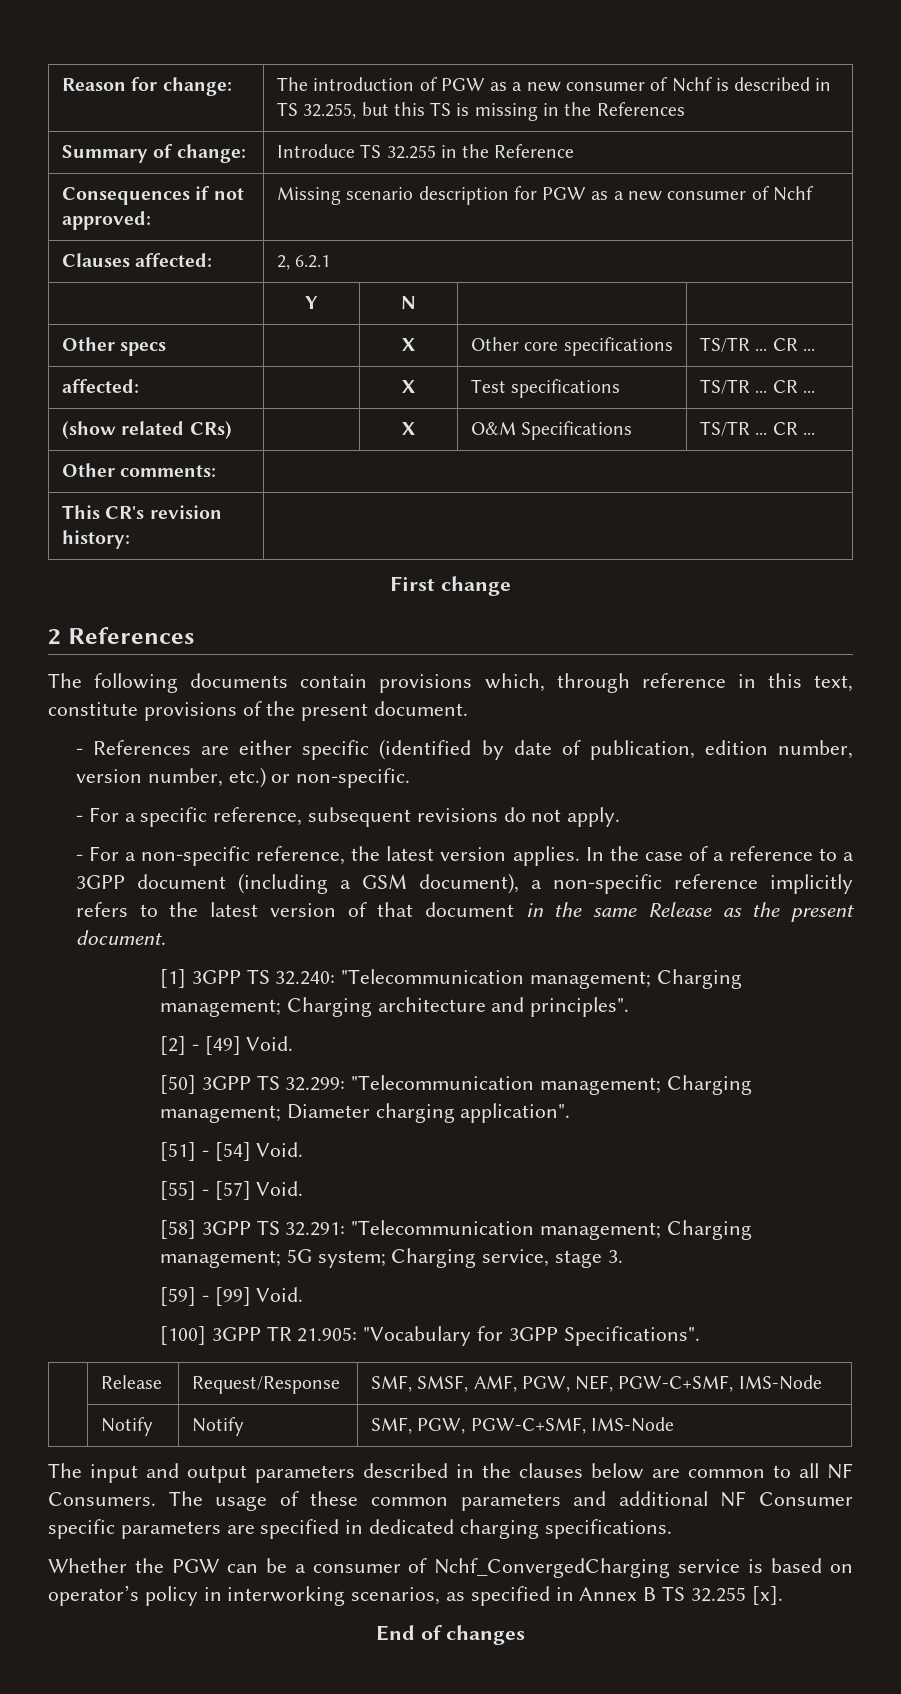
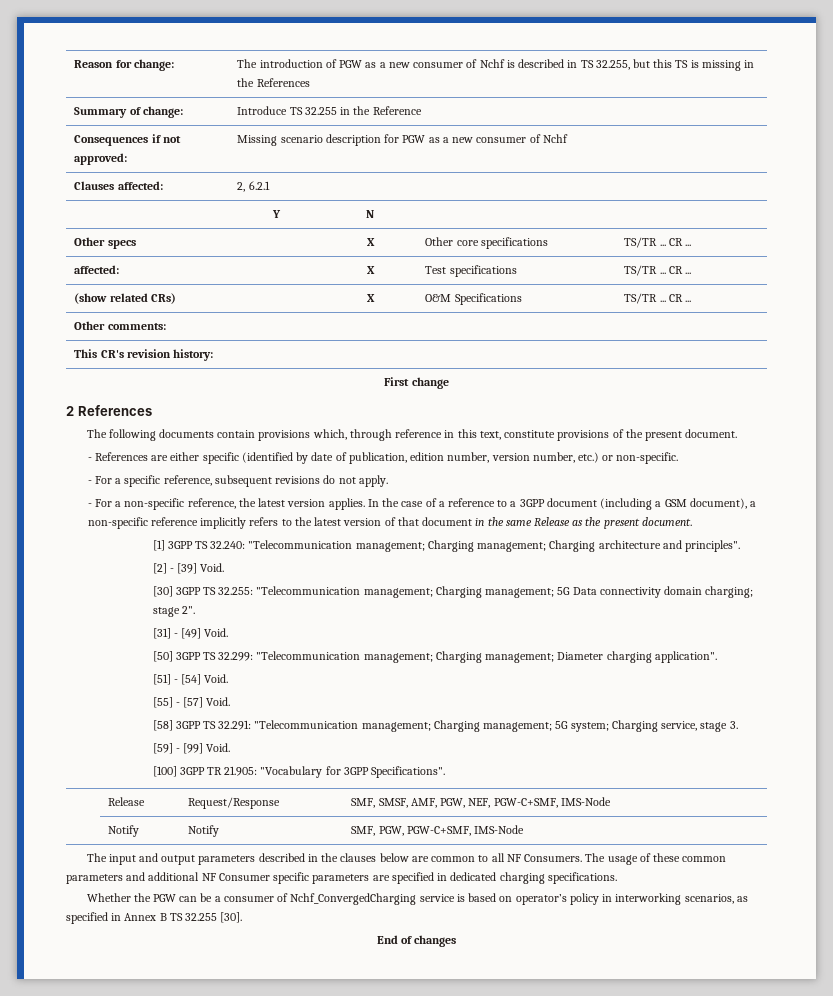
- [2] - [49] Void.
+ [2] - [39] Void.
+ [30] 3GPP TS 32.255: "Telecommunication management; Charging management; 5G Data connectivity domain charging; stage 2".
+ [31] - [49] Void.
- Whether the PGW can be a consumer of Nchf_ConvergedCharging service is based on operator’s policy in interworking scenarios, as specified in Annex B TS 32.255 [x].
+ Whether the PGW can be a consumer of Nchf_ConvergedCharging service is based on operator’s policy in interworking scenarios, as specified in Annex B TS 32.255 [30].

